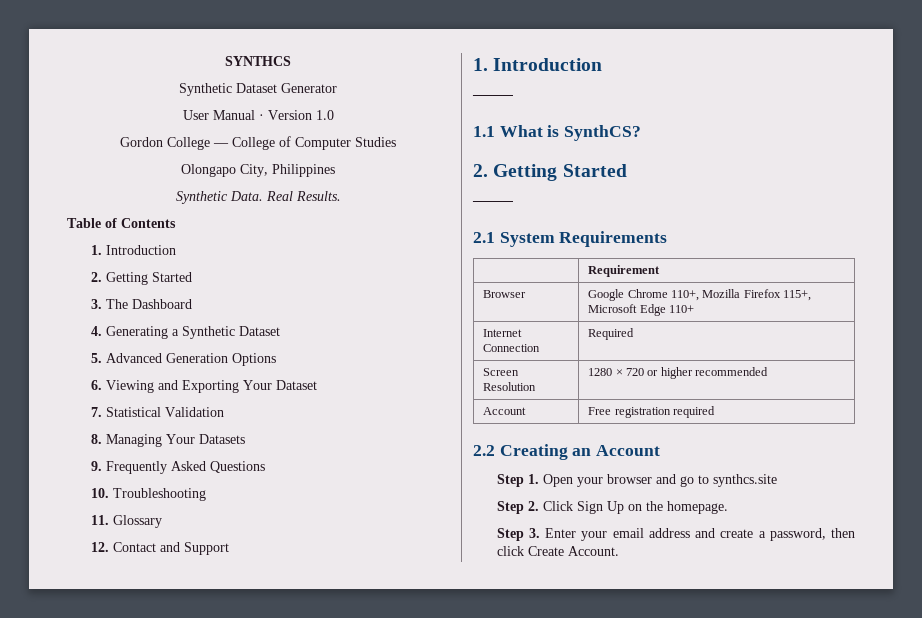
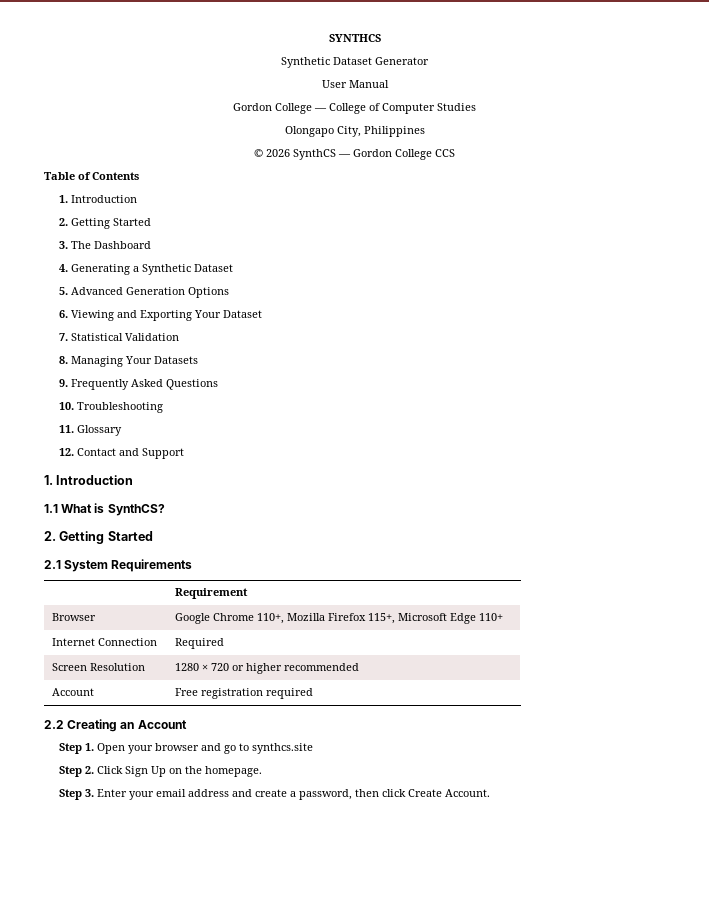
- User Manual · Version 1.0
+ User Manual
- Synthetic Data. Real Results.
+ © 2026 SynthCS — Gordon College CCS
  12. Contact and Support
  1. Introduction
- ────
  1.1 What is SynthCS?
  2. Getting Started
- ────

